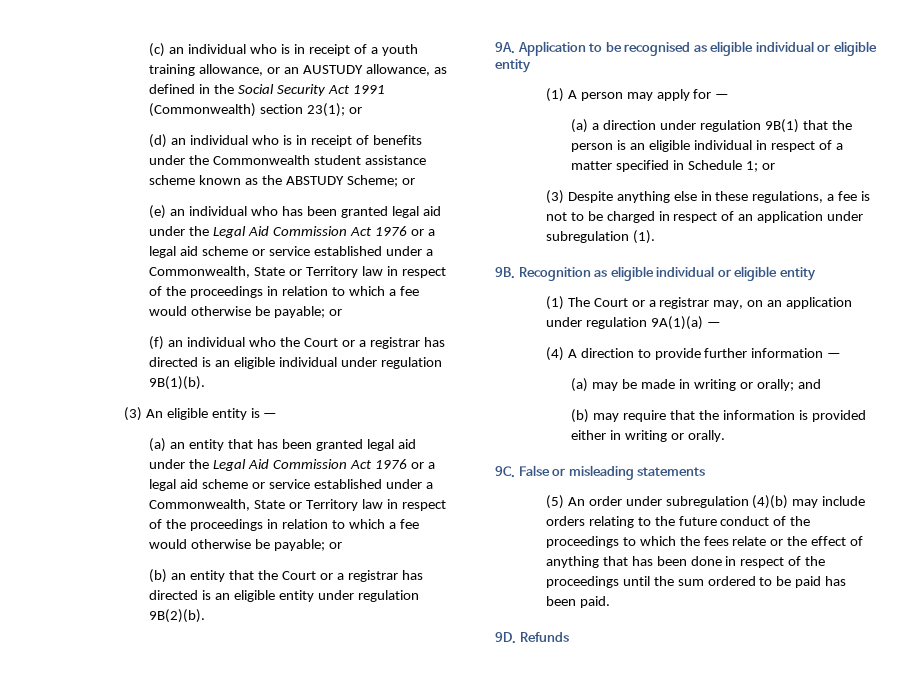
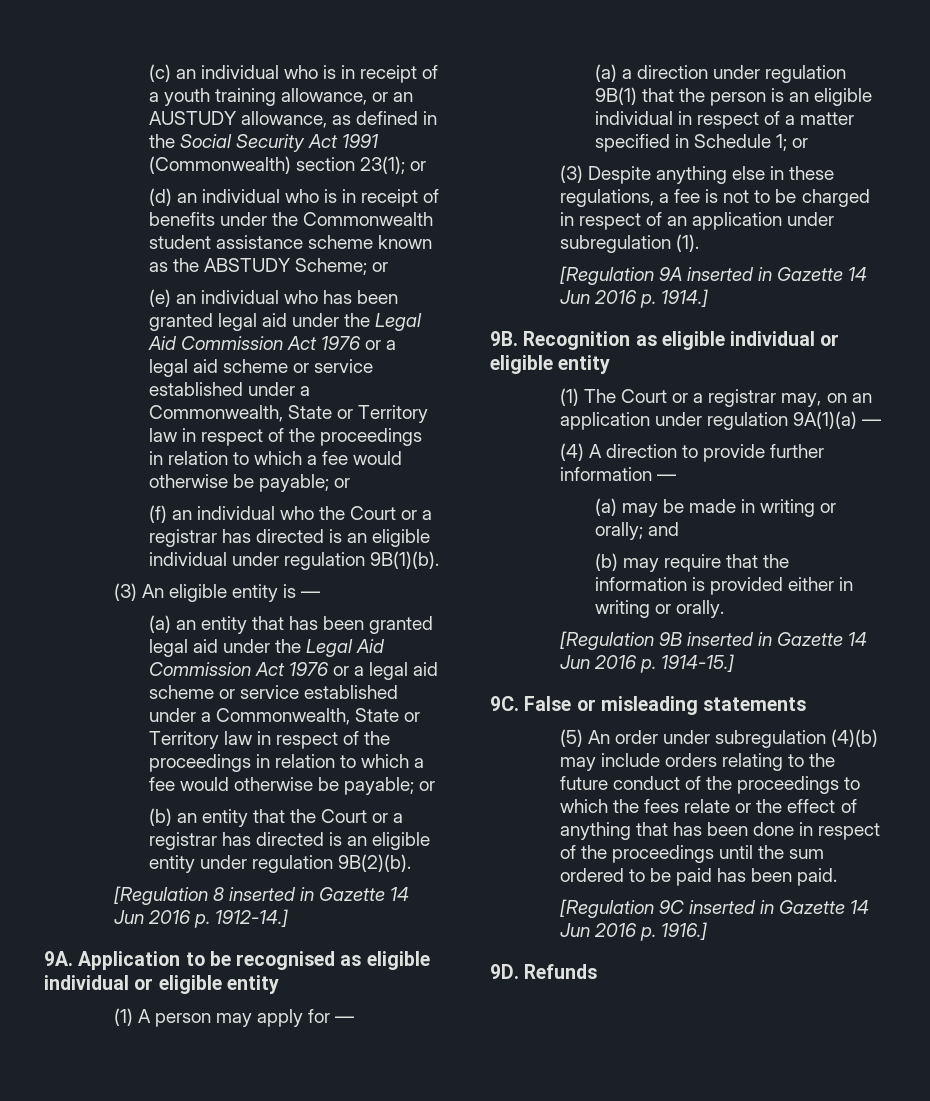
+ [Regulation 8 inserted in Gazette 14 Jun 2016 p. 1912-14.]
+ [Regulation 9A inserted in Gazette 14 Jun 2016 p. 1914.]
+ [Regulation 9B inserted in Gazette 14 Jun 2016 p. 1914-15.]
+ [Regulation 9C inserted in Gazette 14 Jun 2016 p. 1916.]

